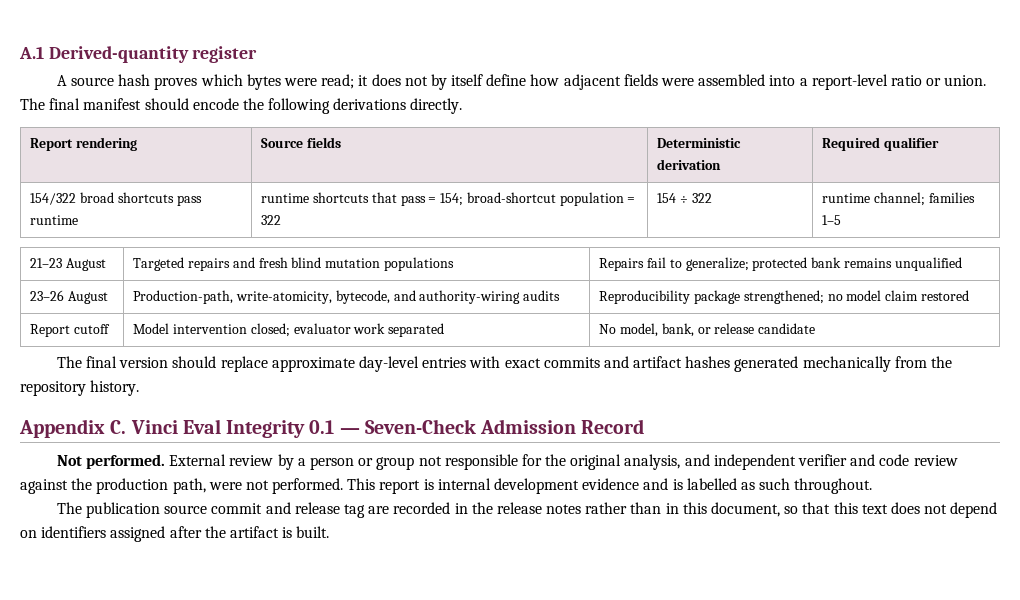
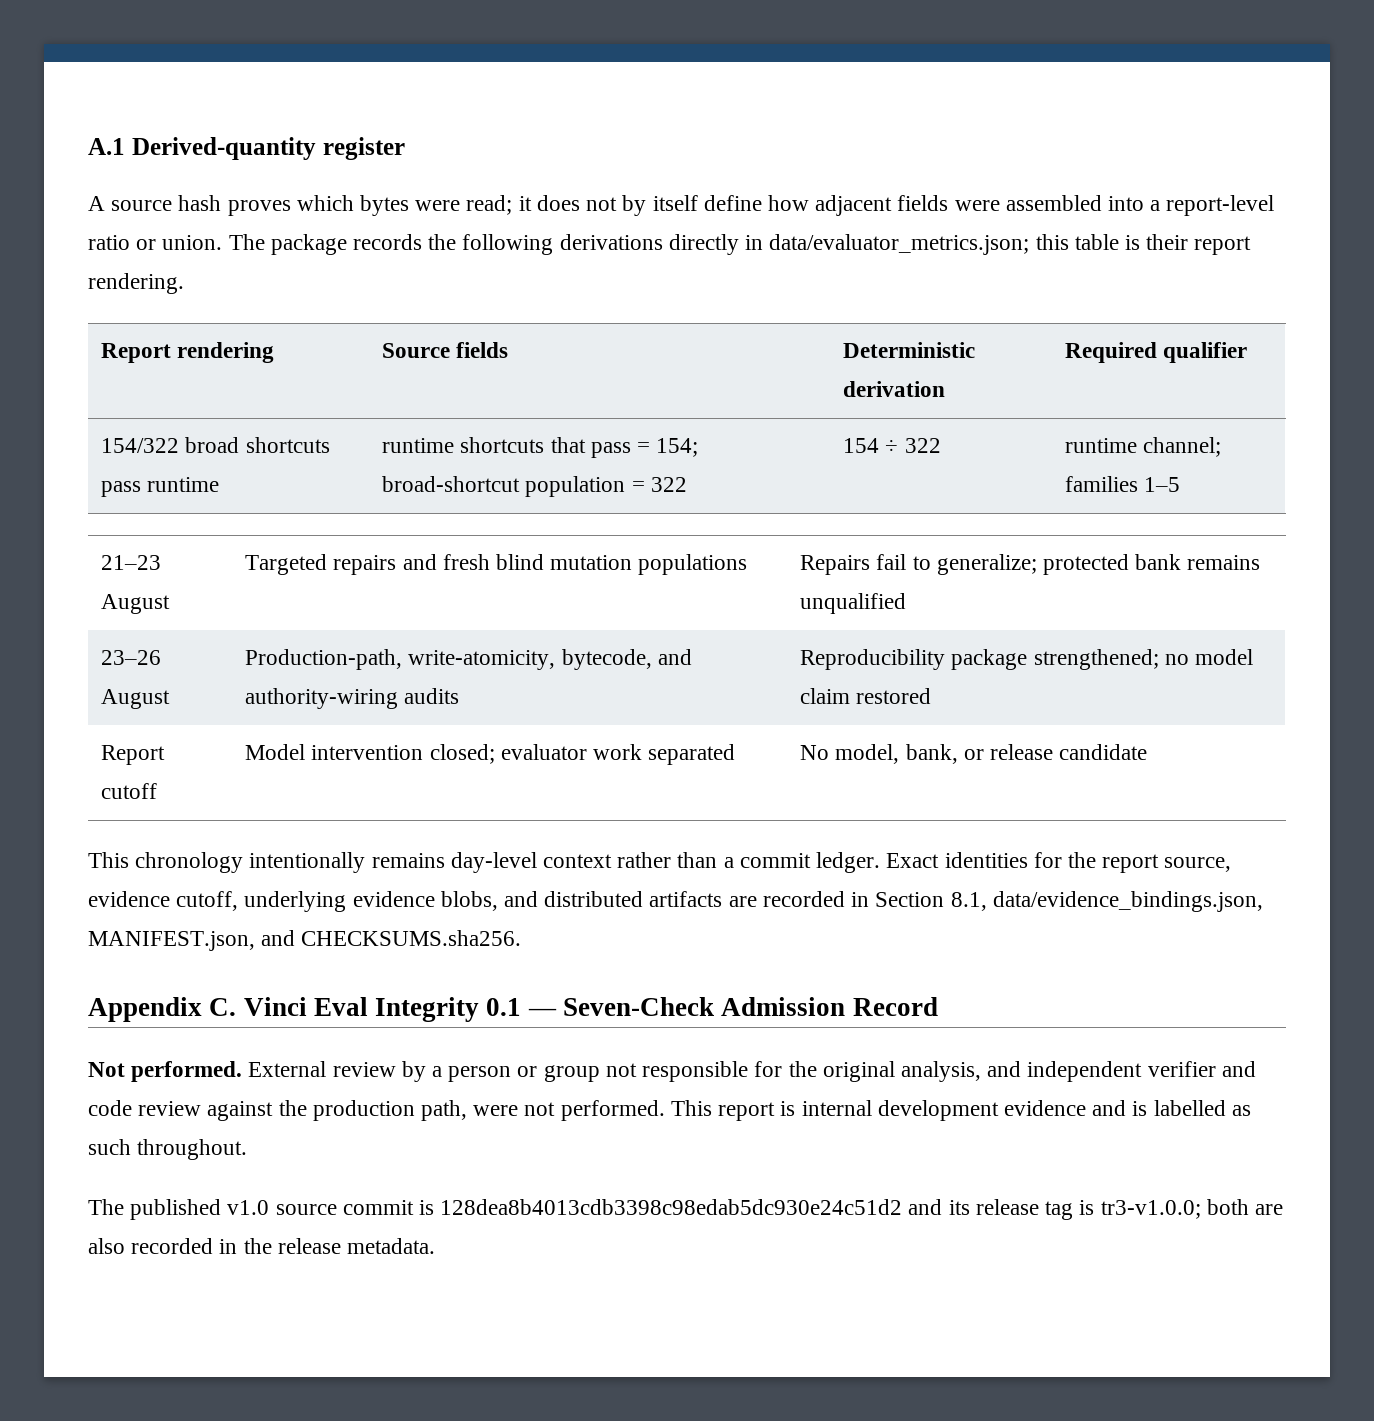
- The final manifest should encode the following derivations directly.
+ The package records the following derivations directly in data/evaluator_metrics.json; this table is their report rendering.
- The final version should replace approximate day-level entries with exact commits and artifact hashes generated mechanically from the repository history.
+ This chronology intentionally remains day-level context rather than a commit ledger. Exact identities for the report source, evidence cutoff, underlying evidence blobs, and distributed artifacts are recorded in Section 8.1, data/evidence_bindings.json, MANIFEST.json, and CHECKSUMS.sha256.
- The publication source commit and release tag are recorded in the release notes rather than in this document, so that this text does not depend on identifiers assigned after the artifact is built.
+ The published v1.0 source commit is 128dea8b4013cdb3398c98edab5dc930e24c51d2 and its release tag is tr3-v1.0.0; both are also recorded in the release metadata.

